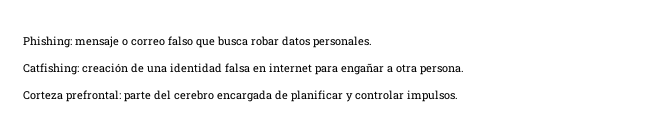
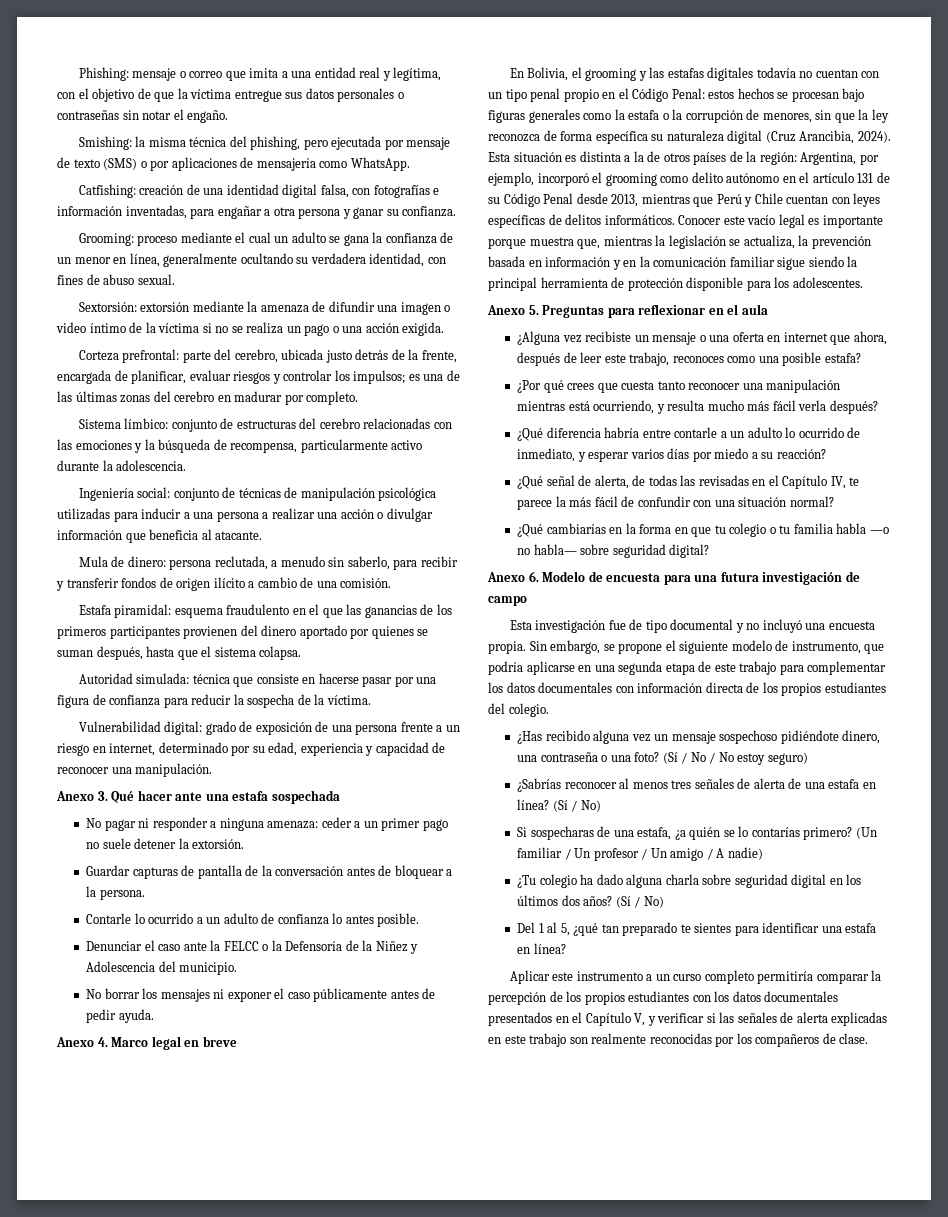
- Phishing: mensaje o correo falso que busca robar datos personales.
+ Phishing: mensaje o correo que imita a una entidad real y legítima, con el objetivo de que la víctima entregue sus datos personales o contraseñas sin notar el engaño.
+ Smishing: la misma técnica del phishing, pero ejecutada por mensaje de texto (SMS) o por aplicaciones de mensajería como WhatsApp.
- Catfishing: creación de una identidad falsa en internet para engañar a otra persona.
- Corteza prefrontal: parte del cerebro encargada de planificar y controlar impulsos.
+ Catfishing: creación de una identidad digital falsa, con fotografías e información inventadas, para engañar a otra persona y ganar su confianza.
+ Grooming: proceso mediante el cual un adulto se gana la confianza de un menor en línea, generalmente ocultando su verdadera identidad, con fines de abuso sexual.
+ Sextorsión: extorsión mediante la amenaza de difundir una imagen o video íntimo de la víctima si no se realiza un pago o una acción exigida.
+ Corteza prefrontal: parte del cerebro, ubicada justo detrás de la frente, encargada de planificar, evaluar riesgos y controlar los impulsos; es una de las últimas zonas del cerebro en madurar por completo.
+ Sistema límbico: conjunto de estructuras del cerebro relacionadas con las emociones y la búsqueda de recompensa, particularmente activo durante la adolescencia.
+ Ingeniería social: conjunto de técnicas de manipulación psicológica utilizadas para inducir a una persona a realizar una acción o divulgar información que beneficia al atacante.
+ Mula de dinero: persona reclutada, a menudo sin saberlo, para recibir y transferir fondos de origen ilícito a cambio de una comisión.
+ Estafa piramidal: esquema fraudulento en el que las ganancias de los primeros participantes provienen del dinero aportado por quienes se suman después, hasta que el sistema colapsa.
+ Autoridad simulada: técnica que consiste en hacerse pasar por una figura de confianza para reducir la sospecha de la víctima.
+ Vulnerabilidad digital: grado de exposición de una persona frente a un riesgo en internet, determinado por su edad, experiencia y capacidad de reconocer una manipulación.
+ Anexo 3. Qué hacer ante una estafa sospechada
+ No pagar ni responder a ninguna amenaza: ceder a un primer pago no suele detener la extorsión.
+ Guardar capturas de pantalla de la conversación antes de bloquear a la persona.
+ Contarle lo ocurrido a un adulto de confianza lo antes posible.
+ Denunciar el caso ante la FELCC o la Defensoría de la Niñez y Adolescencia del municipio.
+ No borrar los mensajes ni exponer el caso públicamente antes de pedir ayuda.
+ Anexo 4. Marco legal en breve
+ En Bolivia, el grooming y las estafas digitales todavía no cuentan con un tipo penal propio en el Código Penal: estos hechos se procesan bajo figuras generales como la estafa o la corrupción de menores, sin que la ley reconozca de forma específica su naturaleza digital (Cruz Arancibia, 2024). Esta situación es distinta a la de otros países de la región: Argentina, por ejemplo, incorporó el grooming como delito autónomo en el artículo 131 de su Código Penal desde 2013, mientras que Perú y Chile cuentan con leyes específicas de delitos informáticos. Conocer este vacío legal es importante porque muestra que, mientras la legislación se actualiza, la prevención basada en información y en la comunicación familiar sigue siendo la principal herramienta de protección disponible para los adolescentes.
+ Anexo 5. Preguntas para reflexionar en el aula
+ ¿Alguna vez recibiste un mensaje o una oferta en internet que ahora, después de leer este trabajo, reconoces como una posible estafa?
+ ¿Por qué crees que cuesta tanto reconocer una manipulación mientras está ocurriendo, y resulta mucho más fácil verla después?
+ ¿Qué diferencia habría entre contarle a un adulto lo ocurrido de inmediato, y esperar varios días por miedo a su reacción?
+ ¿Qué señal de alerta, de todas las revisadas en el Capítulo IV, te parece la más fácil de confundir con una situación normal?
+ ¿Qué cambiarías en la forma en que tu colegio o tu familia habla —o no habla— sobre seguridad digital?
+ Anexo 6. Modelo de encuesta para una futura investigación de campo
+ Esta investigación fue de tipo documental y no incluyó una encuesta propia. Sin embargo, se propone el siguiente modelo de instrumento, que podría aplicarse en una segunda etapa de este trabajo para complementar los datos documentales con información directa de los propios estudiantes del colegio.
+ ¿Has recibido alguna vez un mensaje sospechoso pidiéndote dinero, una contraseña o una foto? (Sí / No / No estoy seguro)
+ ¿Sabrías reconocer al menos tres señales de alerta de una estafa en línea? (Sí / No)
+ Si sospecharas de una estafa, ¿a quién se lo contarías primero? (Un familiar / Un profesor / Un amigo / A nadie)
+ ¿Tu colegio ha dado alguna charla sobre seguridad digital en los últimos dos años? (Sí / No)
+ Del 1 al 5, ¿qué tan preparado te sientes para identificar una estafa en línea?
+ Aplicar este instrumento a un curso completo permitiría comparar la percepción de los propios estudiantes con los datos documentales presentados en el Capítulo V, y verificar si las señales de alerta explicadas en este trabajo son realmente reconocidas por los compañeros de clase.

